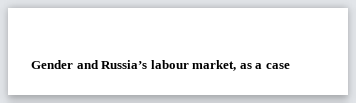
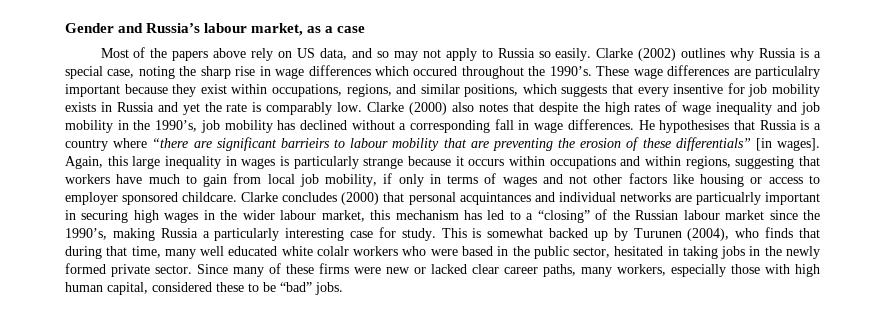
+ Most of the papers above rely on US data, and so may not apply to Russia so easily. Clarke (2002) outlines why Russia is a special case, noting the sharp rise in wage differences which occured throughout the 1990’s. These wage differences are particulalry important because they exist within occupations, regions, and similar positions, which suggests that every insentive for job mobility exists in Russia and yet the rate is comparably low. Clarke (2000) also notes that despite the high rates of wage inequality and job mobility in the 1990’s, job mobility has declined without a corresponding fall in wage differences. He hypothesises that Russia is a country where “there are significant barrieirs to labour mobility that are preventing the erosion of these differentials” [in wages]. Again, this large inequality in wages is particularly strange because it occurs within occupations and within regions, suggesting that workers have much to gain from local job mobility, if only in terms of wages and not other factors like housing or access to employer sponsored childcare. Clarke concludes (2000) that personal acquintances and individual networks are particualrly important in securing high wages in the wider labour market, this mechanism has led to a “closing” of the Russian labour market since the 1990’s, making Russia a particularly interesting case for study. This is somewhat backed up by Turunen (2004), who finds that during that time, many well educated white colalr workers who were based in the public sector, hesitated in taking jobs in the newly formed private sector. Since many of these firms were new or lacked clear career paths, many workers, especially those with high human capital, considered these to be “bad” jobs.

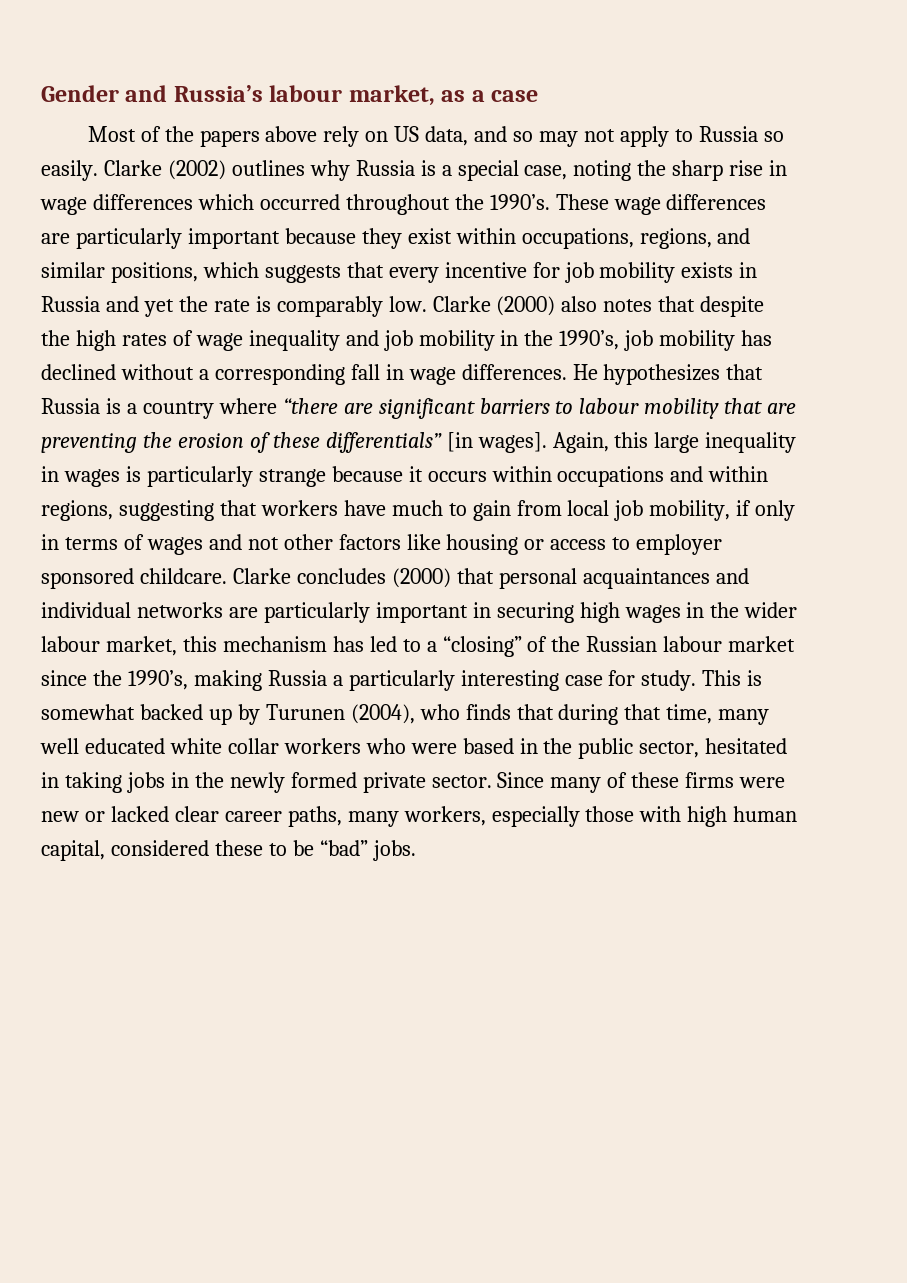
- Clarke (2002) outlines why Russia is a special case, noting the sharp rise in wage differences which occured throughout the 1990’s.
+ Clarke (2002) outlines why Russia is a special case, noting the sharp rise in wage differences which occurred throughout the 1990’s.
- These wage differences are particulalry important because they exist within occupations, regions, and similar positions, which suggests that every insentive for job mobility exists in Russia and yet the rate is comparably low.
+ These wage differences are particularly important because they exist within occupations, regions, and similar positions, which suggests that every incentive for job mobility exists in Russia and yet the rate is comparably low.
- He hypothesises that Russia is a country where “there are significant barrieirs to labour mobility that are preventing the erosion of these differentials” [in wages].
+ He hypothesizes that Russia is a country where “there are significant barriers to labour mobility that are preventing the erosion of these differentials” [in wages].
- Clarke concludes (2000) that personal acquintances and individual networks are particualrly important in securing high wages in the wider labour market, this mechanism has led to a “closing” of the Russian labour market since the 1990’s, making Russia a particularly interesting case for study.
+ Clarke concludes (2000) that personal acquaintances and individual networks are particularly important in securing high wages in the wider labour market, this mechanism has led to a “closing” of the Russian labour market since the 1990’s, making Russia a particularly interesting case for study.
- This is somewhat backed up by Turunen (2004), who finds that during that time, many well educated white colalr workers who were based in the public sector, hesitated in taking jobs in the newly formed private sector.
+ This is somewhat backed up by Turunen (2004), who finds that during that time, many well educated white collar workers who were based in the public sector, hesitated in taking jobs in the newly formed private sector.

